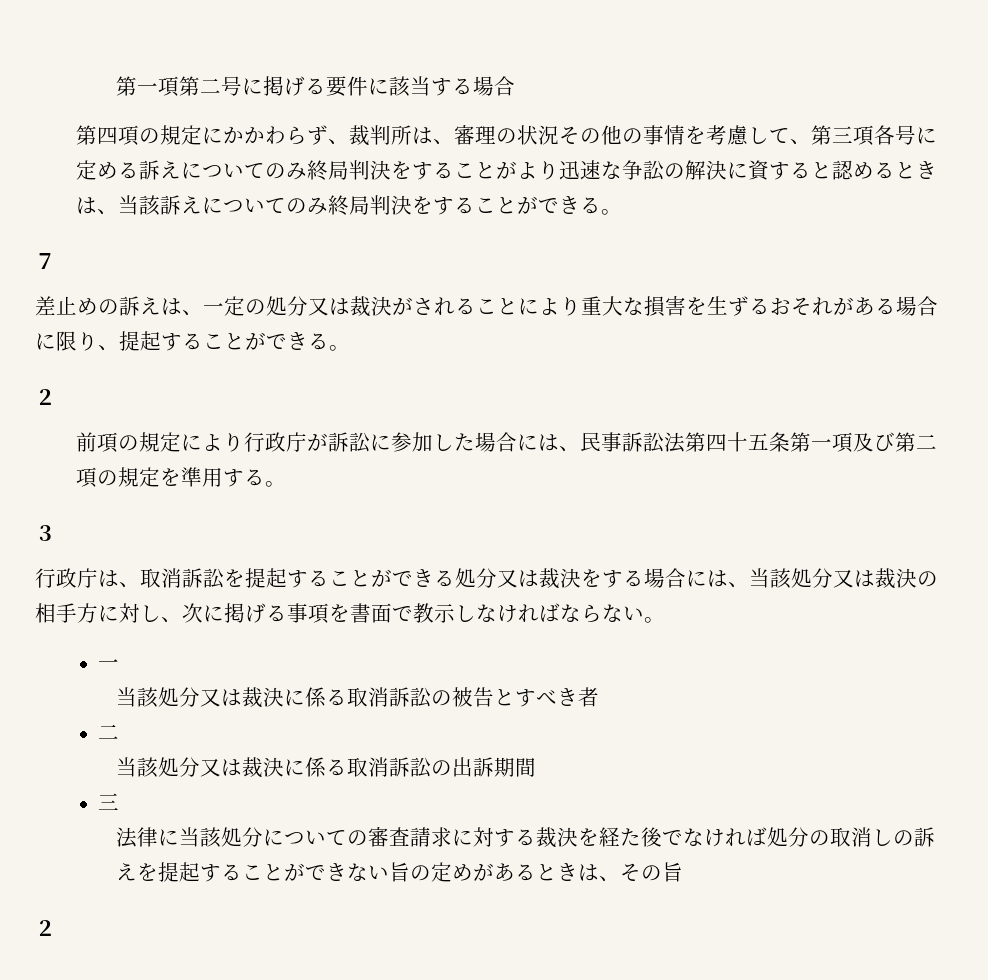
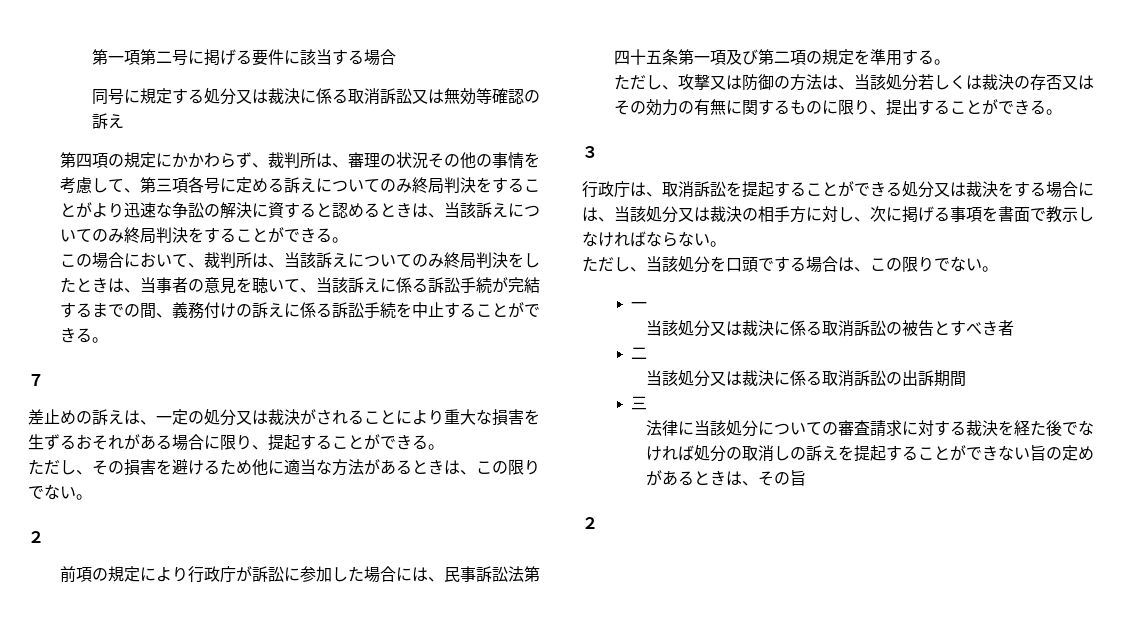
+ 同号に規定する処分又は裁決に係る取消訴訟又は無効等確認の訴え
+ この場合において、裁判所は、当該訴えについてのみ終局判決をしたときは、当事者の意見を聴いて、当該訴えに係る訴訟手続が完結するまでの間、義務付けの訴えに係る訴訟手続を中止することができる。
+ ただし、その損害を避けるため他に適当な方法があるときは、この限りでない。
+ ただし、攻撃又は防御の方法は、当該処分若しくは裁決の存否又はその効力の有無に関するものに限り、提出することができる。
+ ただし、当該処分を口頭でする場合は、この限りでない。

